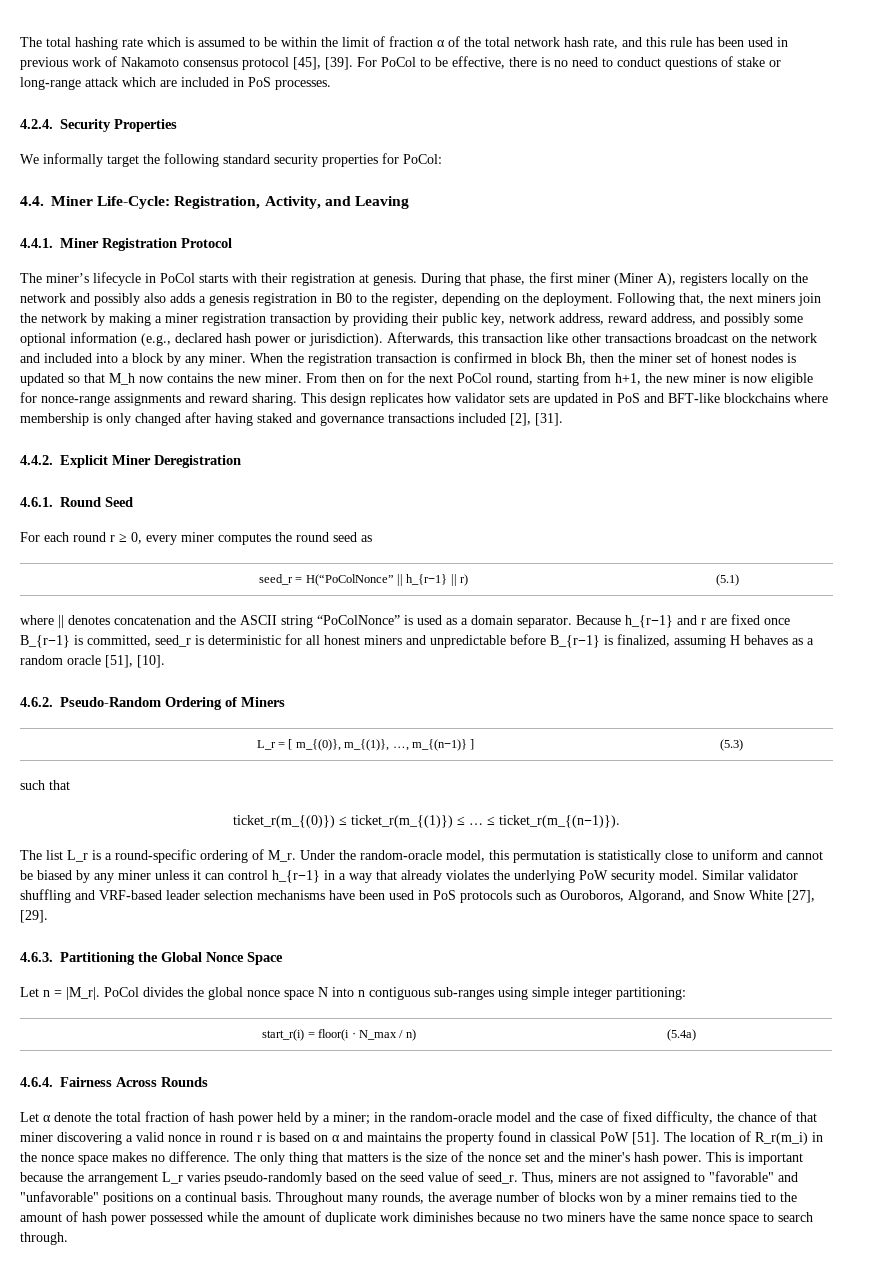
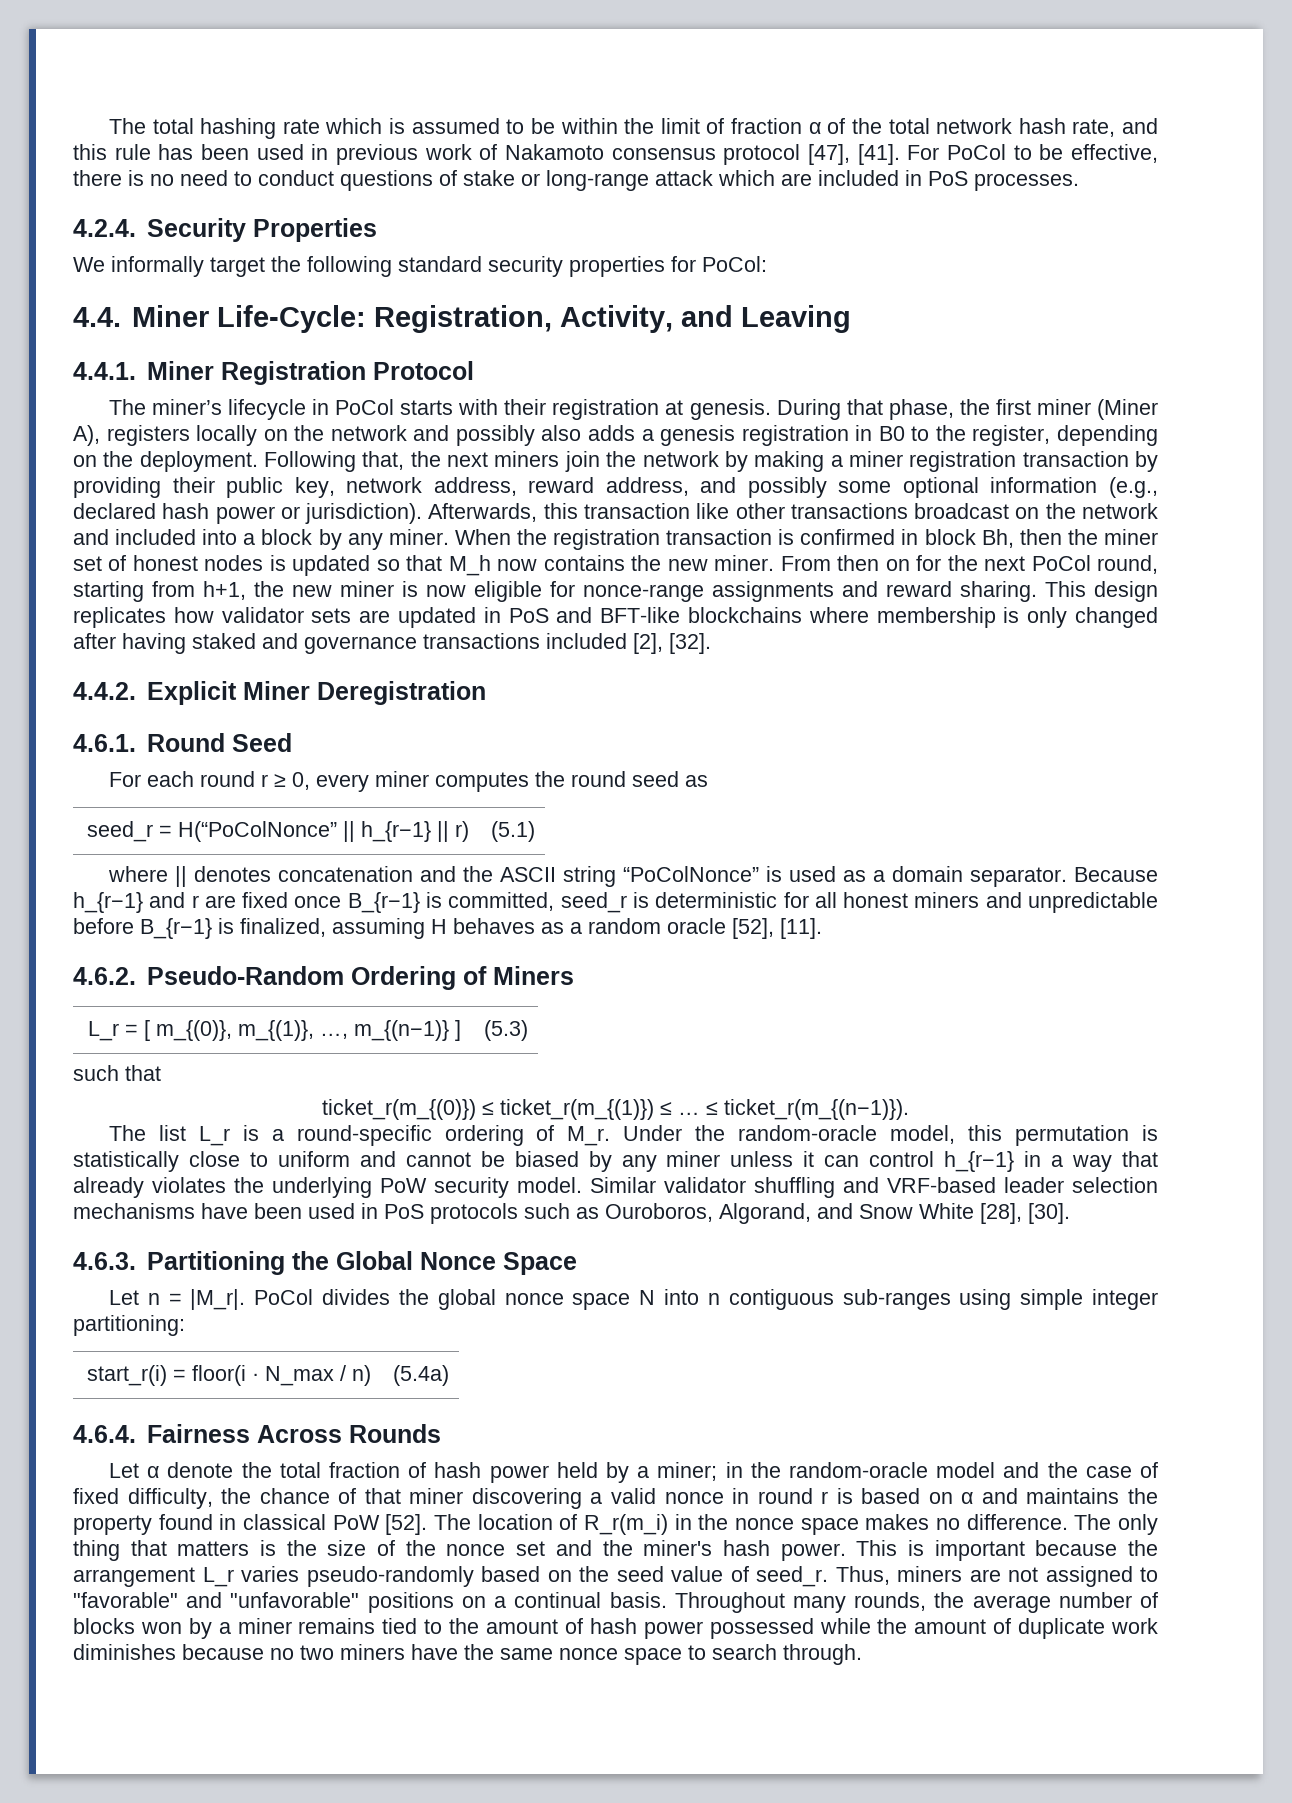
- The total hashing rate which is assumed to be within the limit of fraction α of the total network hash rate, and this rule has been used in previous work of Nakamoto consensus protocol [45], [39].
+ The total hashing rate which is assumed to be within the limit of fraction α of the total network hash rate, and this rule has been used in previous work of Nakamoto consensus protocol [47], [41].
- This design replicates how validator sets are updated in PoS and BFT-like blockchains where membership is only changed after having staked and governance transactions included [2], [31].
+ This design replicates how validator sets are updated in PoS and BFT-like blockchains where membership is only changed after having staked and governance transactions included [2], [32].
- Because h_{r−1} and r are fixed once B_{r−1} is committed, seed_r is deterministic for all honest miners and unpredictable before B_{r−1} is finalized, assuming H behaves as a random oracle [51], [10].
+ Because h_{r−1} and r are fixed once B_{r−1} is committed, seed_r is deterministic for all honest miners and unpredictable before B_{r−1} is finalized, assuming H behaves as a random oracle [52], [11].
- Similar validator shuffling and VRF-based leader selection mechanisms have been used in PoS protocols such as Ouroboros, Algorand, and Snow White [27], [29].
+ Similar validator shuffling and VRF-based leader selection mechanisms have been used in PoS protocols such as Ouroboros, Algorand, and Snow White [28], [30].
- Let α denote the total fraction of hash power held by a miner; in the random-oracle model and the case of fixed difficulty, the chance of that miner discovering a valid nonce in round r is based on α and maintains the property found in classical PoW [51].
+ Let α denote the total fraction of hash power held by a miner; in the random-oracle model and the case of fixed difficulty, the chance of that miner discovering a valid nonce in round r is based on α and maintains the property found in classical PoW [52].

